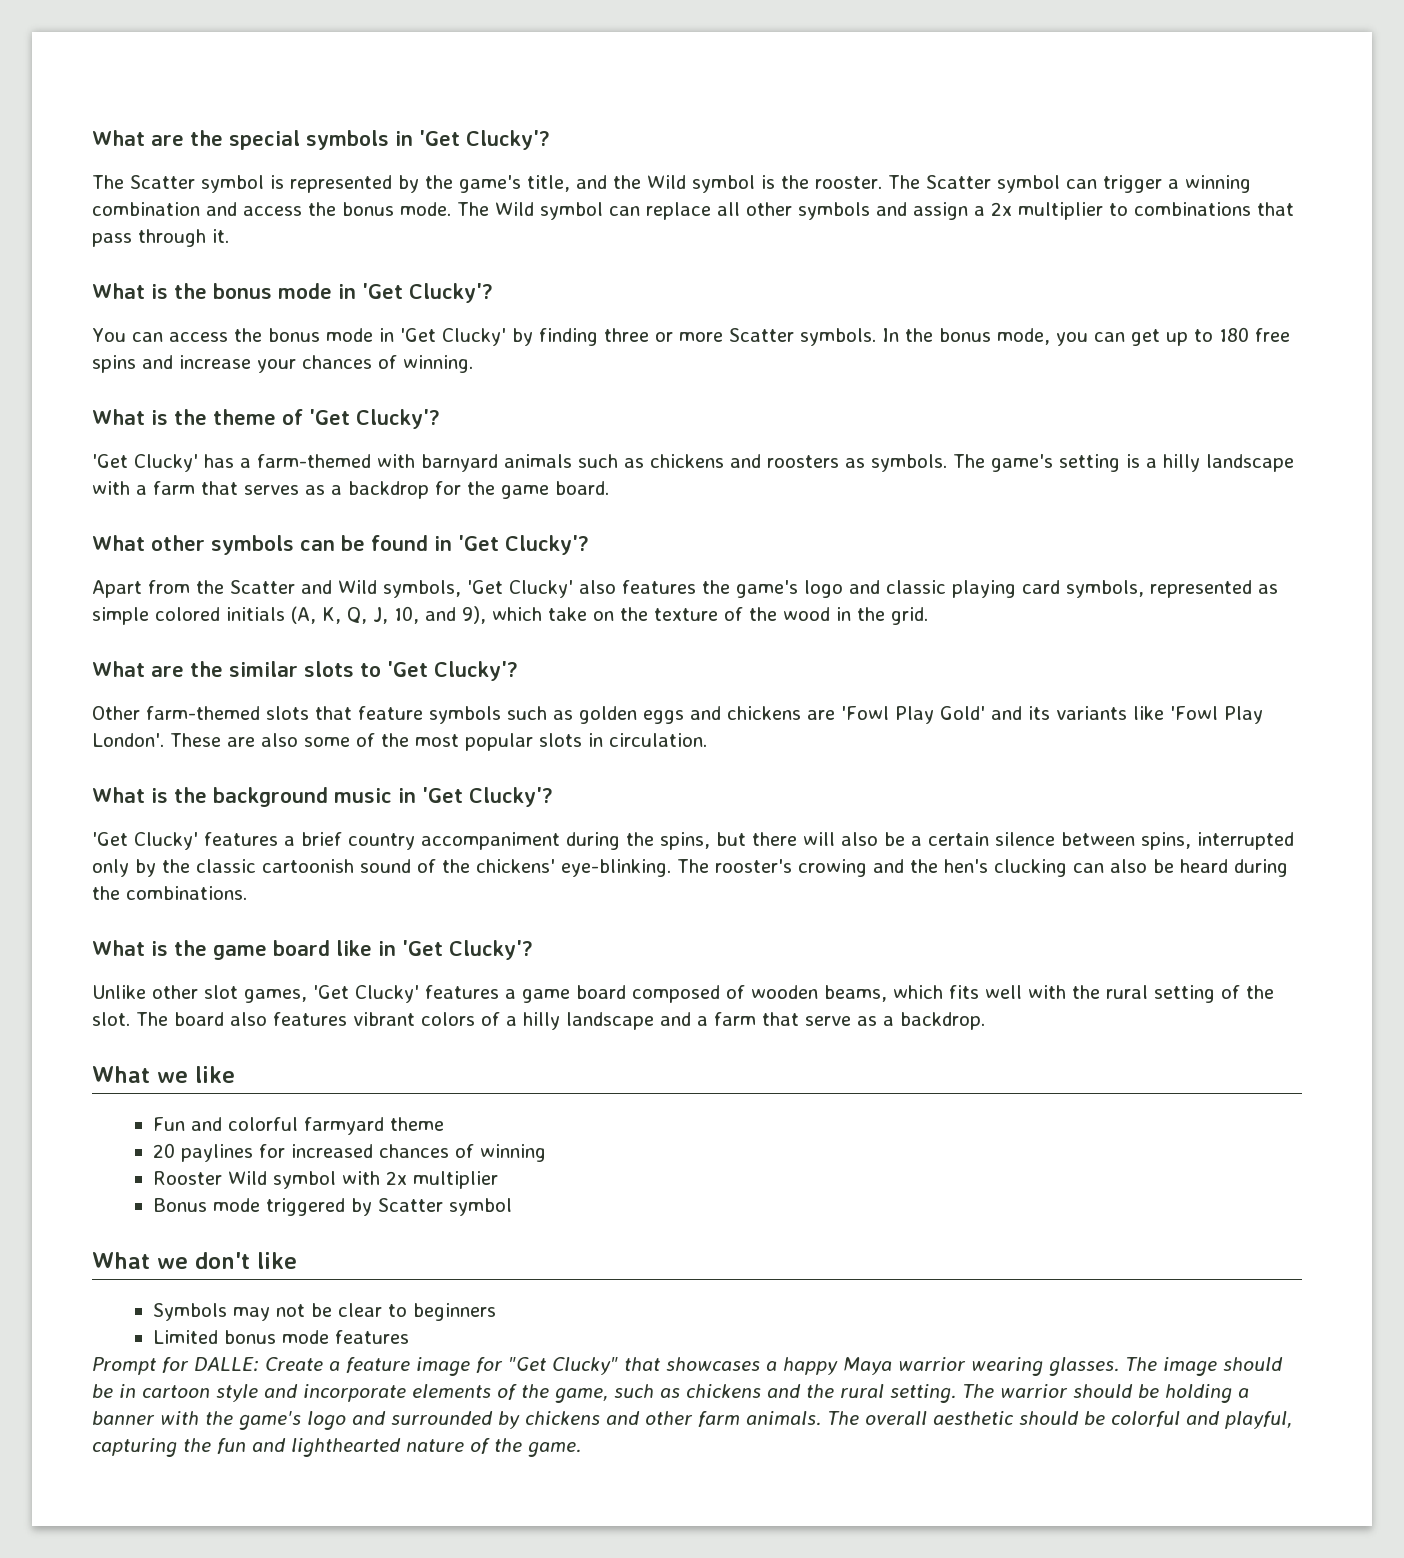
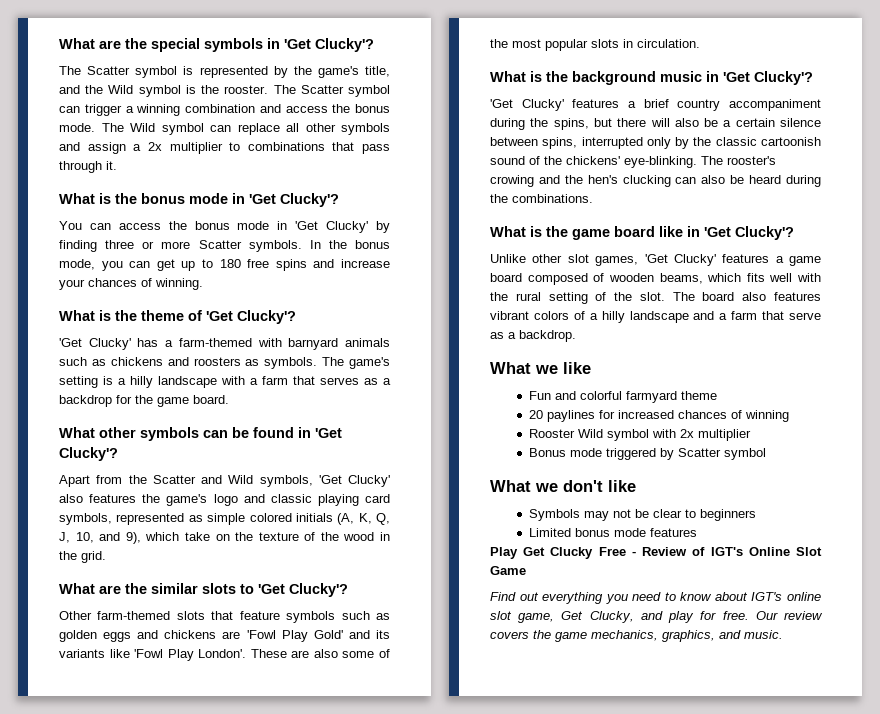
- Prompt for DALLE: Create a feature image for "Get Clucky" that showcases a happy Maya warrior wearing glasses. The image should be in cartoon style and incorporate elements of the game, such as chickens and the rural setting. The warrior should be holding a banner with the game's logo and surrounded by chickens and other farm animals. The overall aesthetic should be colorful and playful, capturing the fun and lighthearted nature of the game.
+ Play Get Clucky Free - Review of IGT's Online Slot Game
+ Find out everything you need to know about IGT's online slot game, Get Clucky, and play for free. Our review covers the game mechanics, graphics, and music.

